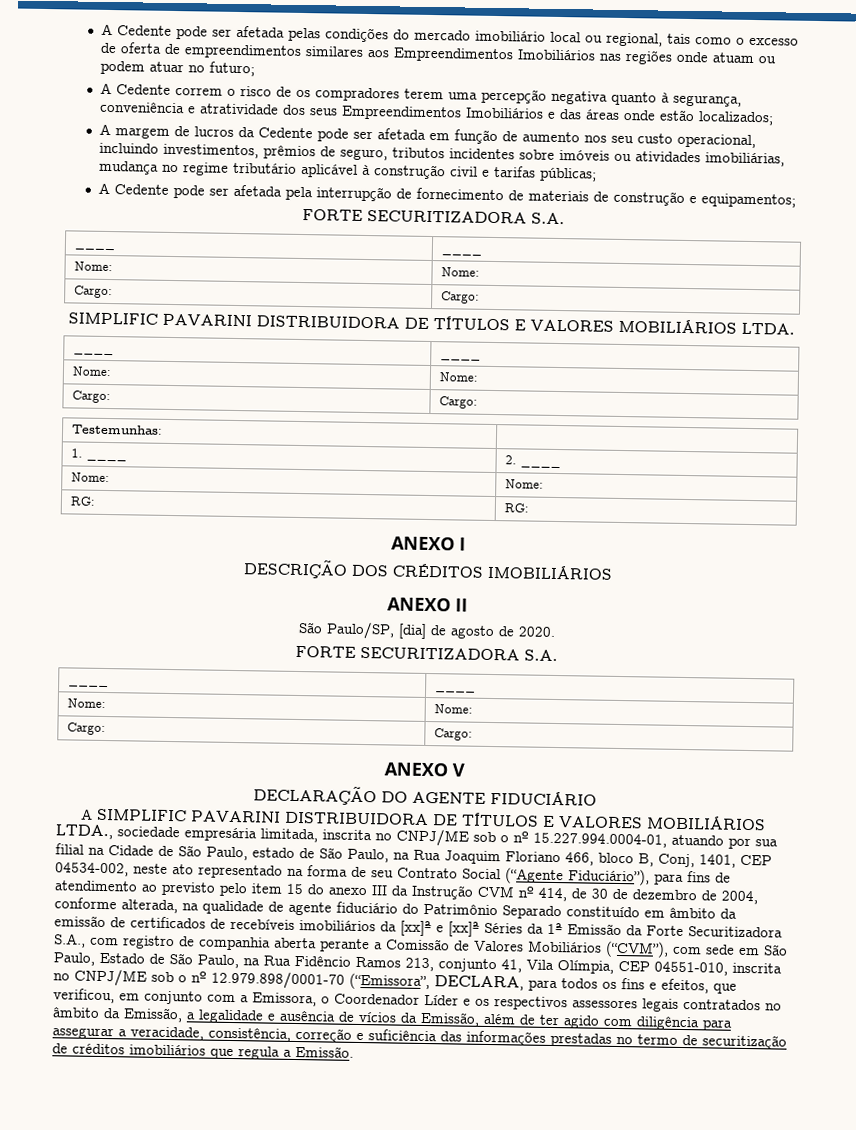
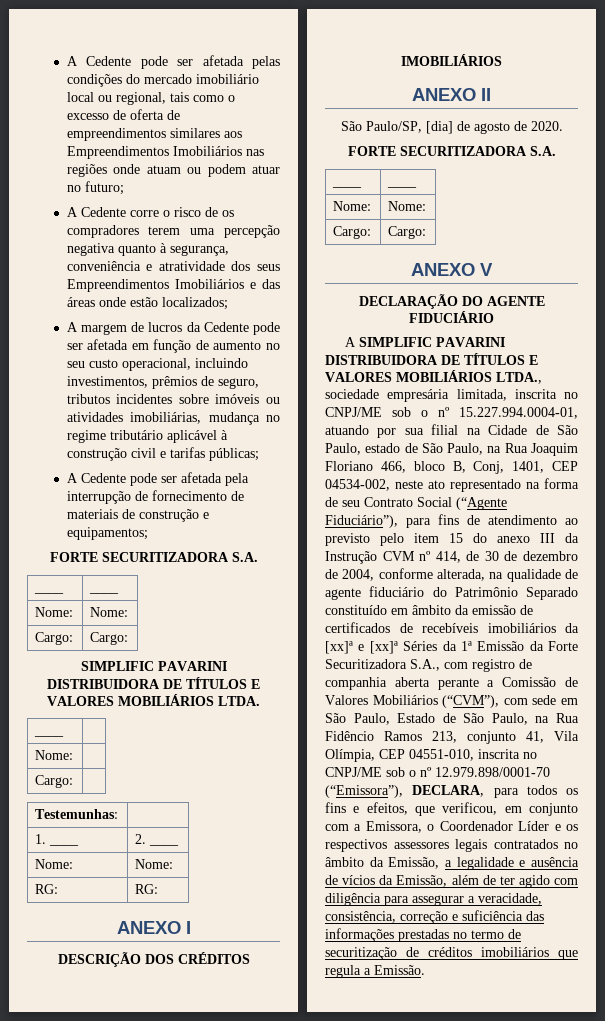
- A Cedente correm o risco de os compradores terem uma percepção negativa quanto à segurança, conveniência e atratividade dos seus Empreendimentos Imobiliários e das áreas onde estão localizados;
+ A Cedente corre o risco de os compradores terem uma percepção negativa quanto à segurança, conveniência e atratividade dos seus Empreendimentos Imobiliários e das áreas onde estão localizados;
- A margem de lucros da Cedente pode ser afetada em função de aumento nos seu custo operacional, incluindo investimentos, prêmios de seguro, tributos incidentes sobre imóveis ou atividades imobiliárias, mudança no regime tributário aplicável à construção civil e tarifas públicas;
+ A margem de lucros da Cedente pode ser afetada em função de aumento no seu custo operacional, incluindo investimentos, prêmios de seguro, tributos incidentes sobre imóveis ou atividades imobiliárias, mudança no regime tributário aplicável à construção civil e tarifas públicas;
  SIMPLIFIC PAVARINI DISTRIBUIDORA DE TÍTULOS E VALORES MOBILIÁRIOS LTDA.
- ____ | ____
- Nome: | Nome:
- Cargo: | Cargo:
+ ____ |
+ Nome: |
+ Cargo: |
- A SIMPLIFIC PAVARINI DISTRIBUIDORA DE TÍTULOS E VALORES MOBILIÁRIOS LTDA., sociedade empresária limitada, inscrita no CNPJ/ME sob o nº 15.227.994.0004-01, atuando por sua filial na Cidade de São Paulo, estado de São Paulo, na Rua Joaquim Floriano 466, bloco B, Conj, 1401, CEP 04534-002, neste ato representado na forma de seu Contrato Social (“Agente Fiduciário”), para fins de atendimento ao previsto pelo item 15 do anexo III da Instrução CVM nº 414, de 30 de dezembro de 2004, conforme alterada, na qualidade de agente fiduciário do Patrimônio Separado constituído em âmbito da emissão de certificados de recebíveis imobiliários da [xx]ª e [xx]ª Séries da 1ª Emissão da Forte Securitizadora S.A., com registro de companhia aberta perante a Comissão de Valores Mobiliários (“CVM”), com sede em São Paulo, Estado de São Paulo, na Rua Fidêncio Ramos 213, conjunto 41, Vila Olímpia, CEP 04551-010, inscrita no CNPJ/ME sob o nº 12.979.898/0001-70 (“Emissora”, DECLARA, para todos os fins e efeitos, que verificou, em conjunto com a Emissora, o Coordenador Líder e os respectivos assessores legais contratados no âmbito da Emissão, a legalidade e ausência de vícios da Emissão, além de ter agido com diligência para assegurar a veracidade, consistência, correção e suficiência das informações prestadas no termo de securitização de créditos imobiliários que regula a Emissão.
+ A SIMPLIFIC PAVARINI DISTRIBUIDORA DE TÍTULOS E VALORES MOBILIÁRIOS LTDA., sociedade empresária limitada, inscrita no CNPJ/ME sob o nº 15.227.994.0004-01, atuando por sua filial na Cidade de São Paulo, estado de São Paulo, na Rua Joaquim Floriano 466, bloco B, Conj, 1401, CEP 04534-002, neste ato representado na forma de seu Contrato Social (“Agente Fiduciário”), para fins de atendimento ao previsto pelo item 15 do anexo III da Instrução CVM nº 414, de 30 de dezembro de 2004, conforme alterada, na qualidade de agente fiduciário do Patrimônio Separado constituído em âmbito da emissão de certificados de recebíveis imobiliários da [xx]ª e [xx]ª Séries da 1ª Emissão da Forte Securitizadora S.A., com registro de companhia aberta perante a Comissão de Valores Mobiliários (“CVM”), com sede em São Paulo, Estado de São Paulo, na Rua Fidêncio Ramos 213, conjunto 41, Vila Olímpia, CEP 04551-010, inscrita no CNPJ/ME sob o nº 12.979.898/0001-70 (“Emissora”), DECLARA, para todos os fins e efeitos, que verificou, em conjunto com a Emissora, o Coordenador Líder e os respectivos assessores legais contratados no âmbito da Emissão, a legalidade e ausência de vícios da Emissão, além de ter agido com diligência para assegurar a veracidade, consistência, correção e suficiência das informações prestadas no termo de securitização de créditos imobiliários que regula a Emissão.

